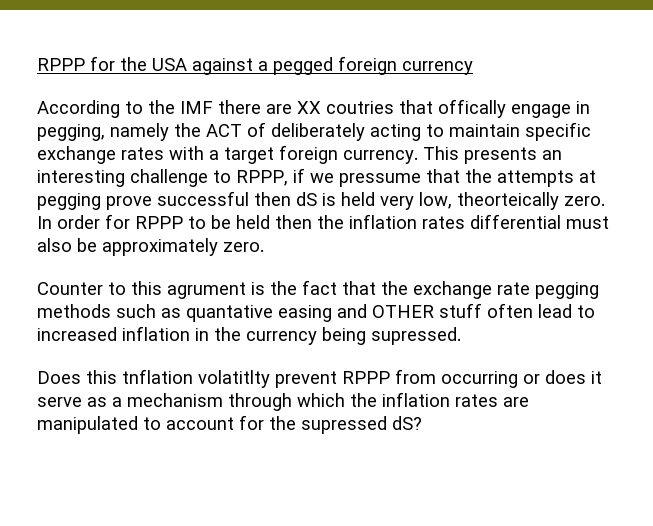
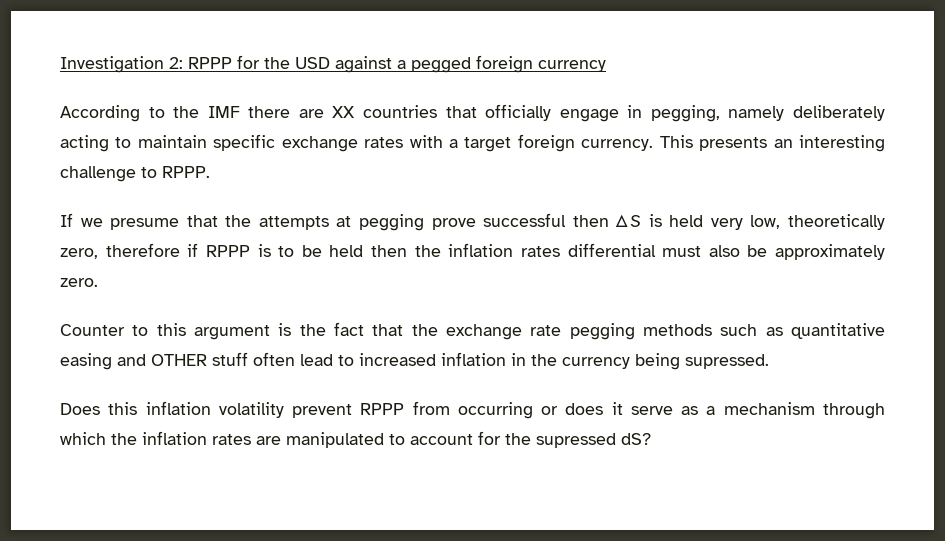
- RPPP for the USA against a pegged foreign currency
+ Investigation 2: RPPP for the USD against a pegged foreign currency
- According to the IMF there are XX coutries that offically engage in pegging, namely the ACT of deliberately acting to maintain specific exchange rates with a target foreign currency.
+ According to the IMF there are XX countries that officially engage in pegging, namely deliberately acting to maintain specific exchange rates with a target foreign currency.
- This presents an interesting challenge to RPPP, if we pressume that the attempts at pegging prove successful then dS is held very low, theorteically zero. In order for RPPP to be held then the inflation rates differential must also be approximately zero.
+ This presents an interesting challenge to RPPP.
+ If we presume that the attempts at pegging prove successful then ΔS is held very low, theoretically zero, therefore if RPPP is to be held then the inflation rates differential must also be approximately zero.
- Counter to this agrument is the fact that the exchange rate pegging methods such as quantative easing and OTHER stuff often lead to increased inflation in the currency being supressed.
+ Counter to this argument is the fact that the exchange rate pegging methods such as quantitative easing and OTHER stuff often lead to increased inflation in the currency being supressed.
- Does this tnflation volatitlty prevent RPPP from occurring or does it serve as a mechanism through which the inflation rates are manipulated to account for the supressed dS?
+ Does this inflation volatility prevent RPPP from occurring or does it serve as a mechanism through which the inflation rates are manipulated to account for the supressed dS?

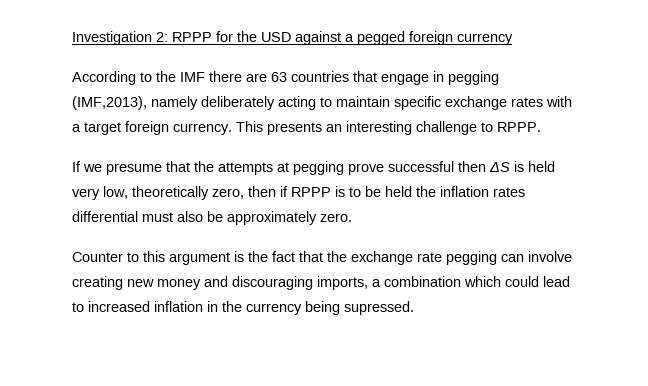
- According to the IMF there are XX countries that officially engage in pegging, namely deliberately acting to maintain specific exchange rates with a target foreign currency.
+ According to the IMF there are 63 countries that engage in pegging (IMF,2013), namely deliberately acting to maintain specific exchange rates with a target foreign currency.
- If we presume that the attempts at pegging prove successful then ΔS is held very low, theoretically zero, therefore if RPPP is to be held then the inflation rates differential must also be approximately zero.
+ If we presume that the attempts at pegging prove successful then ΔS is held very low, theoretically zero, then if RPPP is to be held the inflation rates differential must also be approximately zero.
- Counter to this argument is the fact that the exchange rate pegging methods such as quantitative easing and OTHER stuff often lead to increased inflation in the currency being supressed.
+ Counter to this argument is the fact that the exchange rate pegging can involve creating new money and discouraging imports, a combination which could lead to increased inflation in the currency being supressed.
- Does this inflation volatility prevent RPPP from occurring or does it serve as a mechanism through which the inflation rates are manipulated to account for the supressed dS?

